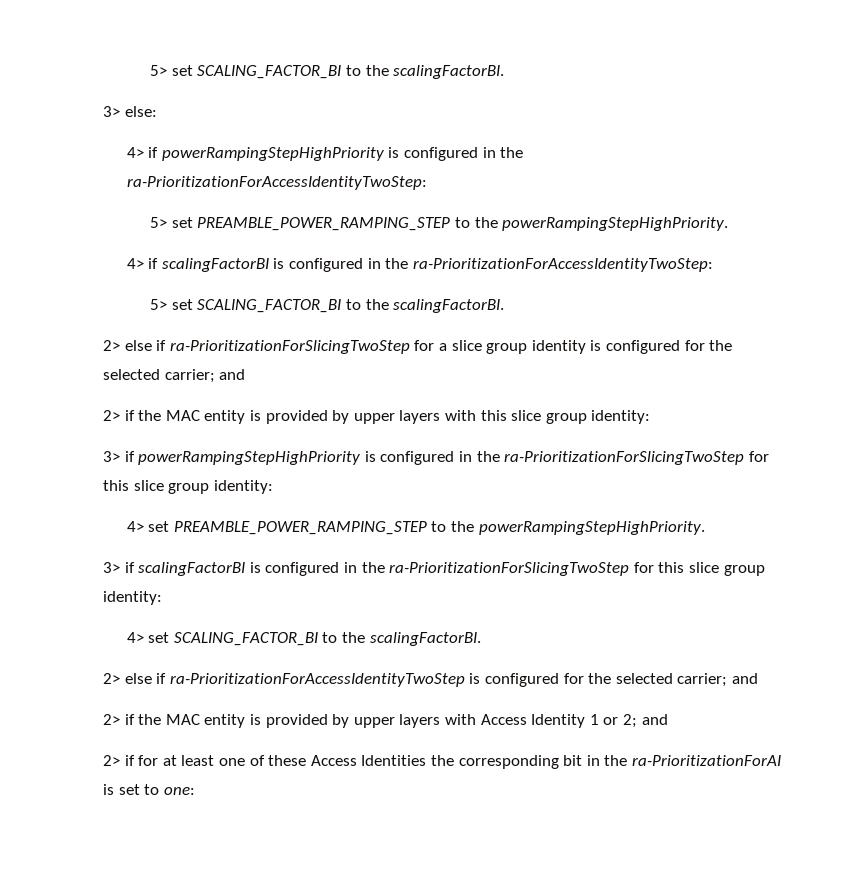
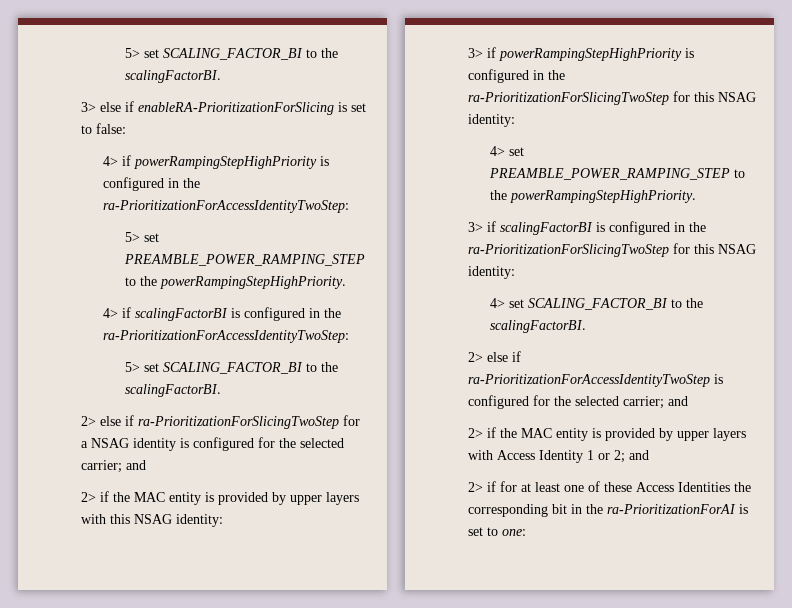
- 3> else:
+ 3> else if enableRA-PrioritizationForSlicing is set to false:
- 2> else if ra-PrioritizationForSlicingTwoStep for a slice group identity is configured for the selected carrier; and
+ 2> else if ra-PrioritizationForSlicingTwoStep for a NSAG identity is configured for the selected carrier; and
- 2> if the MAC entity is provided by upper layers with this slice group identity:
+ 2> if the MAC entity is provided by upper layers with this NSAG identity:
- 3> if powerRampingStepHighPriority is configured in the ra-PrioritizationForSlicingTwoStep for this slice group identity:
+ 3> if powerRampingStepHighPriority is configured in the ra-PrioritizationForSlicingTwoStep for this NSAG identity:
- 3> if scalingFactorBI is configured in the ra-PrioritizationForSlicingTwoStep for this slice group identity:
+ 3> if scalingFactorBI is configured in the ra-PrioritizationForSlicingTwoStep for this NSAG identity:

